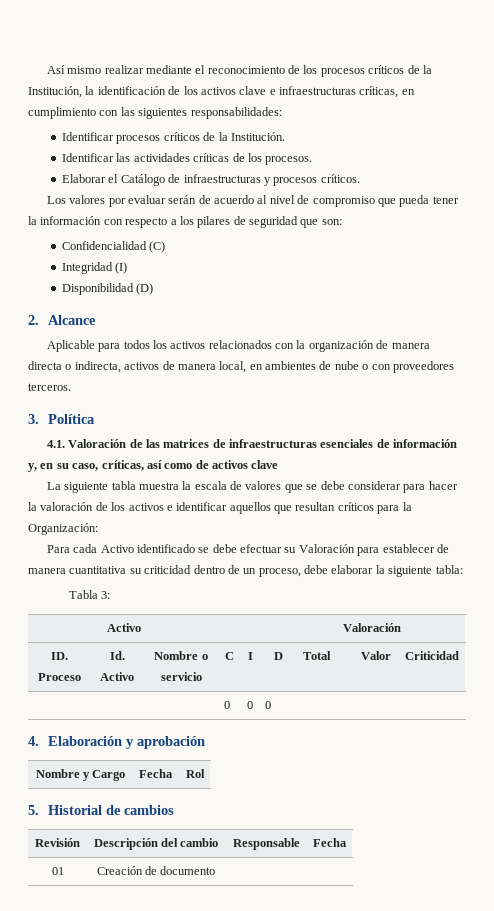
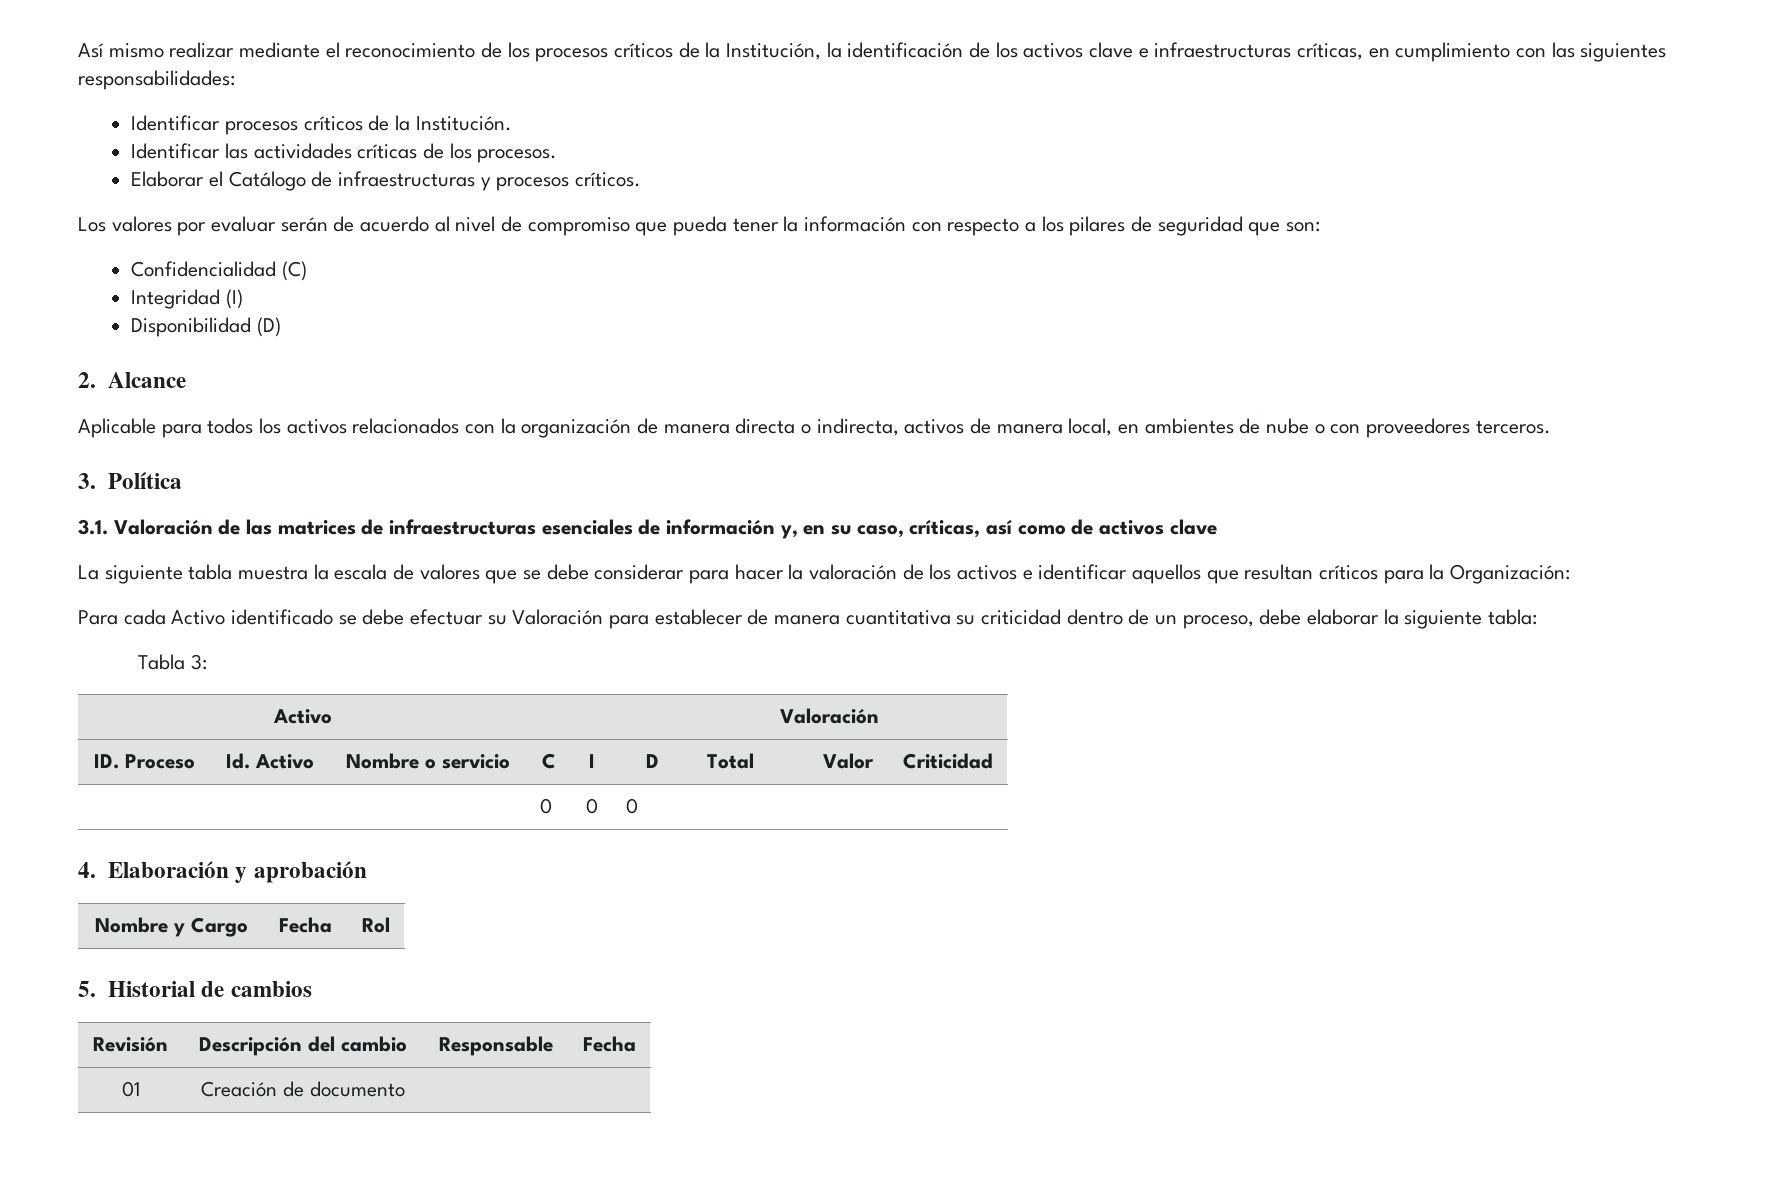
- 4.1. Valoración de las matrices de infraestructuras esenciales de información y, en su caso, críticas, así como de activos clave
+ 3.1. Valoración de las matrices de infraestructuras esenciales de información y, en su caso, críticas, así como de activos clave

